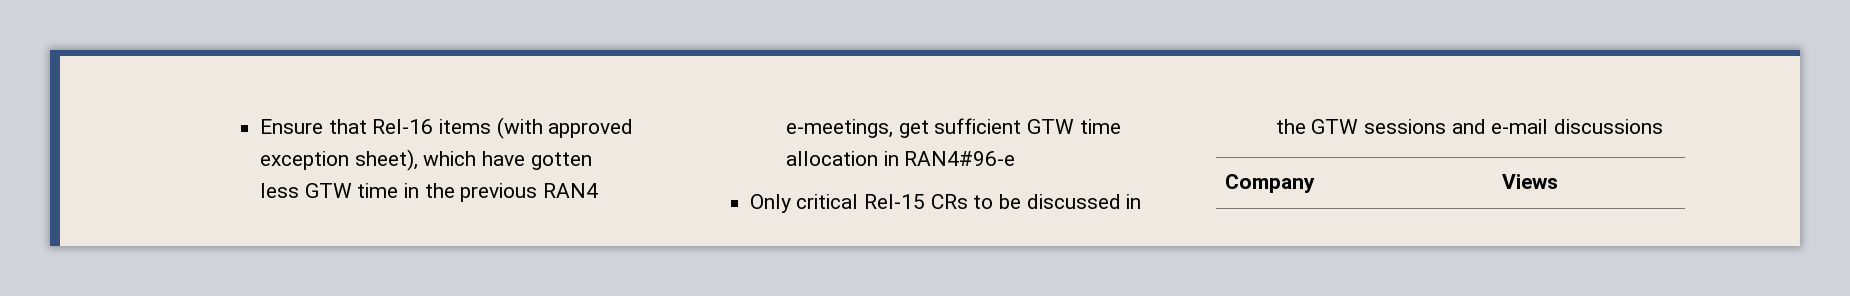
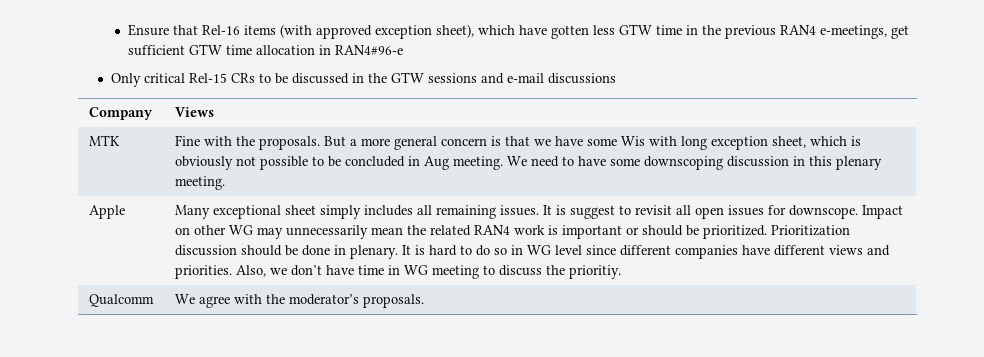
+ MTK | Fine with the proposals. But a more general concern is that we have some Wis with long exception sheet, which is obviously not possible to be concluded in Aug meeting. We need to have some downscoping discussion in this plenary meeting.
+ Apple | Many exceptional sheet simply includes all remaining issues. It is suggest to revisit all open issues for downscope. Impact on other WG may unnecessarily mean the related RAN4 work is important or should be prioritized. Prioritization discussion should be done in plenary. It is hard to do so in WG level since different companies have different views and priorities. Also, we don’t have time in WG meeting to discuss the prioritiy.
+ Qualcomm | We agree with the moderator’s proposals.

